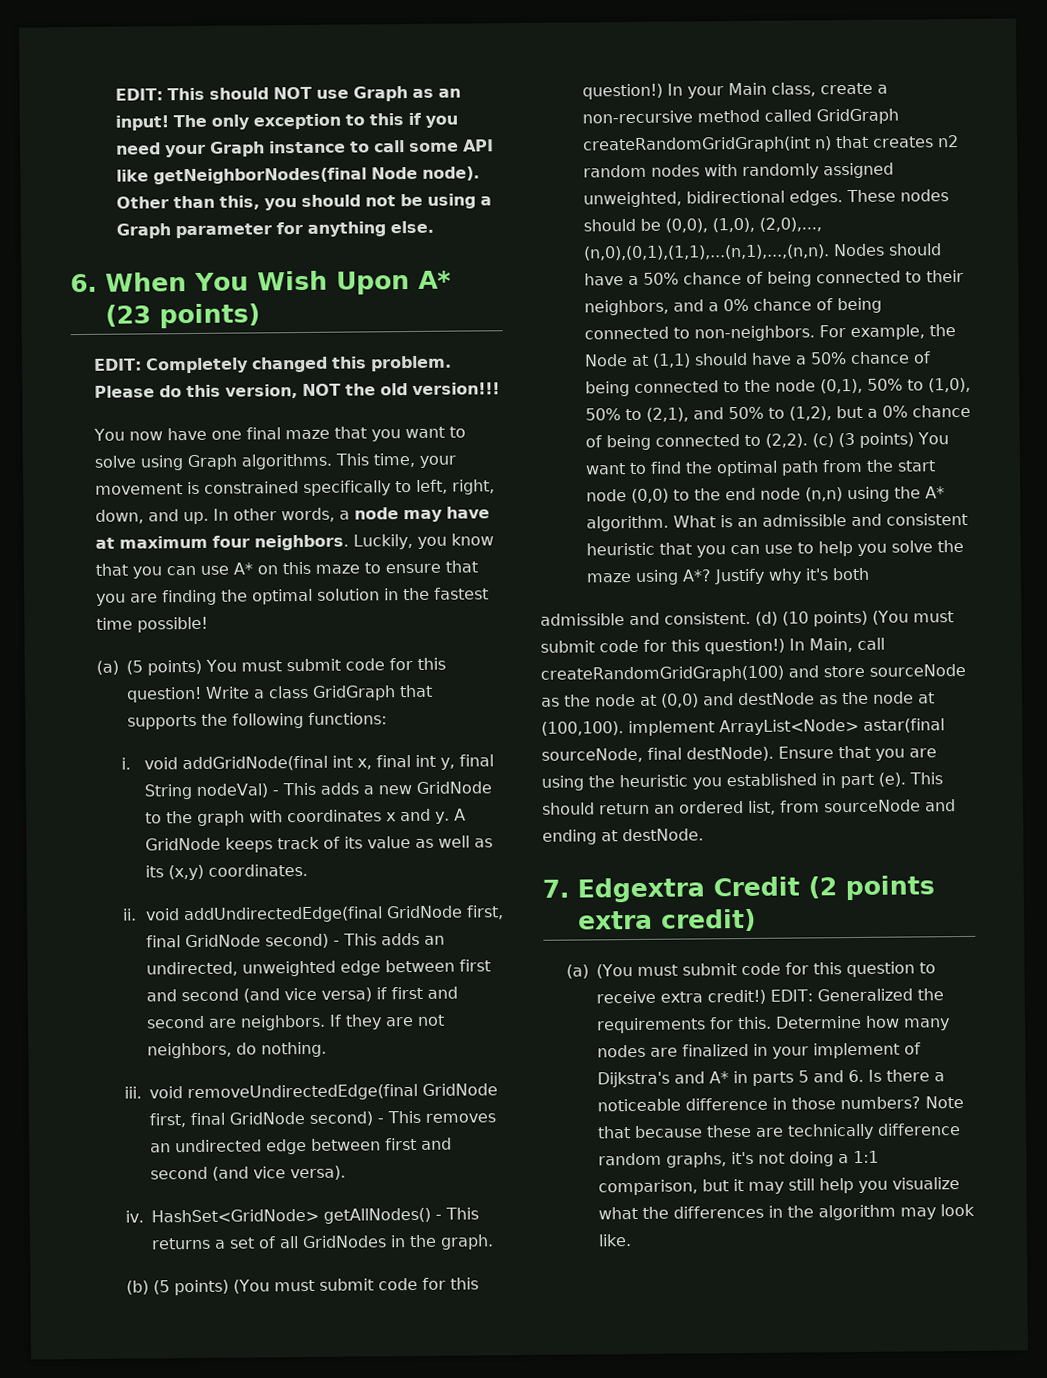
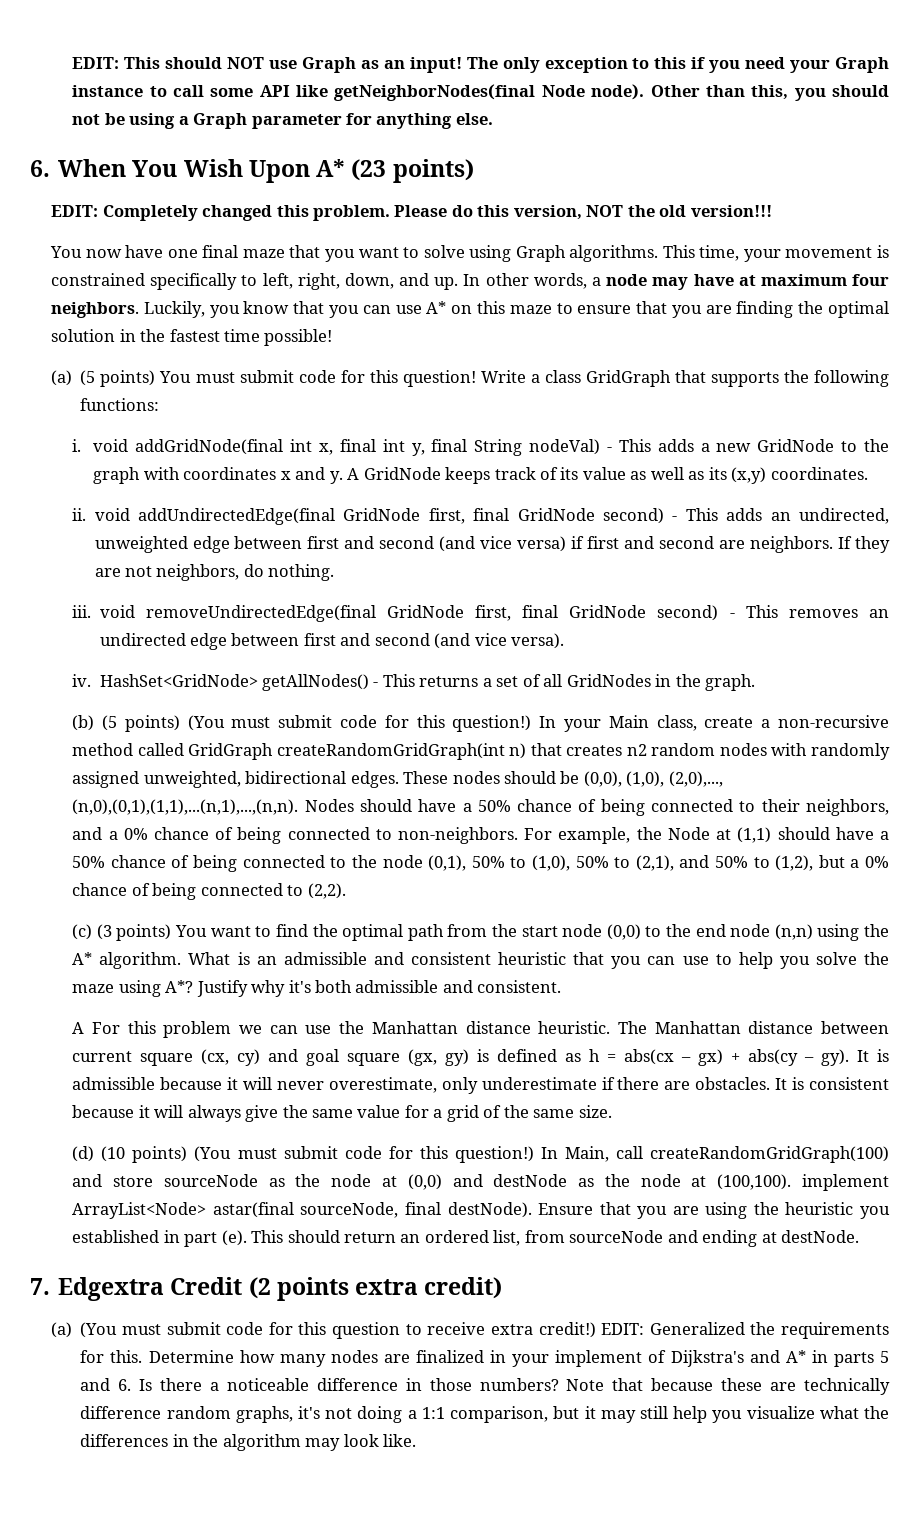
- For example, the Node at (1,1) should have a 50% chance of being connected to the node (0,1), 50% to (1,0), 50% to (2,1), and 50% to (1,2), but a 0% chance of being connected to (2,2). (c) (3 points) You want to find the optimal path from the start node (0,0) to the end node (n,n) using the A* algorithm.
+ For example, the Node at (1,1) should have a 50% chance of being connected to the node (0,1), 50% to (1,0), 50% to (2,1), and 50% to (1,2), but a 0% chance of being connected to (2,2).
+ (c) (3 points) You want to find the optimal path from the start node (0,0) to the end node (n,n) using the A* algorithm.
- Justify why it's both
- admissible and consistent. (d) (10 points) (You must submit code for this question!)
+ Justify why it's both admissible and consistent.
+ A For this problem we can use the Manhattan distance heuristic. The Manhattan distance between current square (cx, cy) and goal square (gx, gy) is defined as h = abs(cx – gx) + abs(cy – gy). It is admissible because it will never overestimate, only underestimate if there are obstacles. It is consistent because it will always give the same value for a grid of the same size.
+ (d) (10 points) (You must submit code for this question!)

